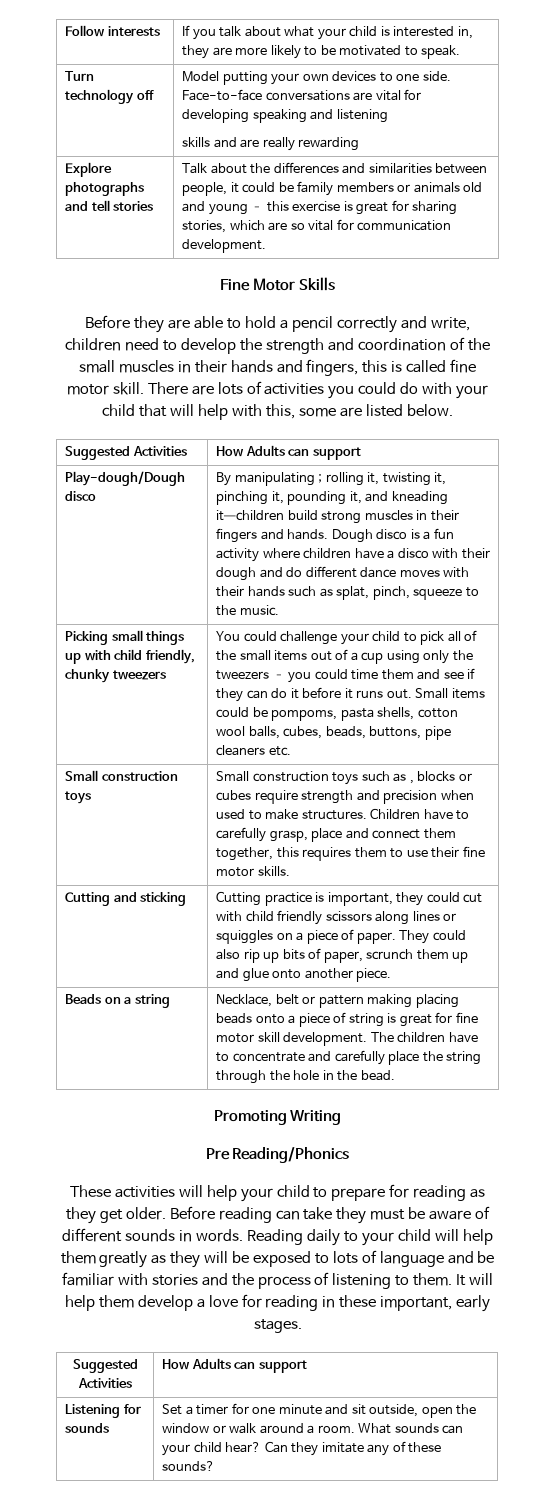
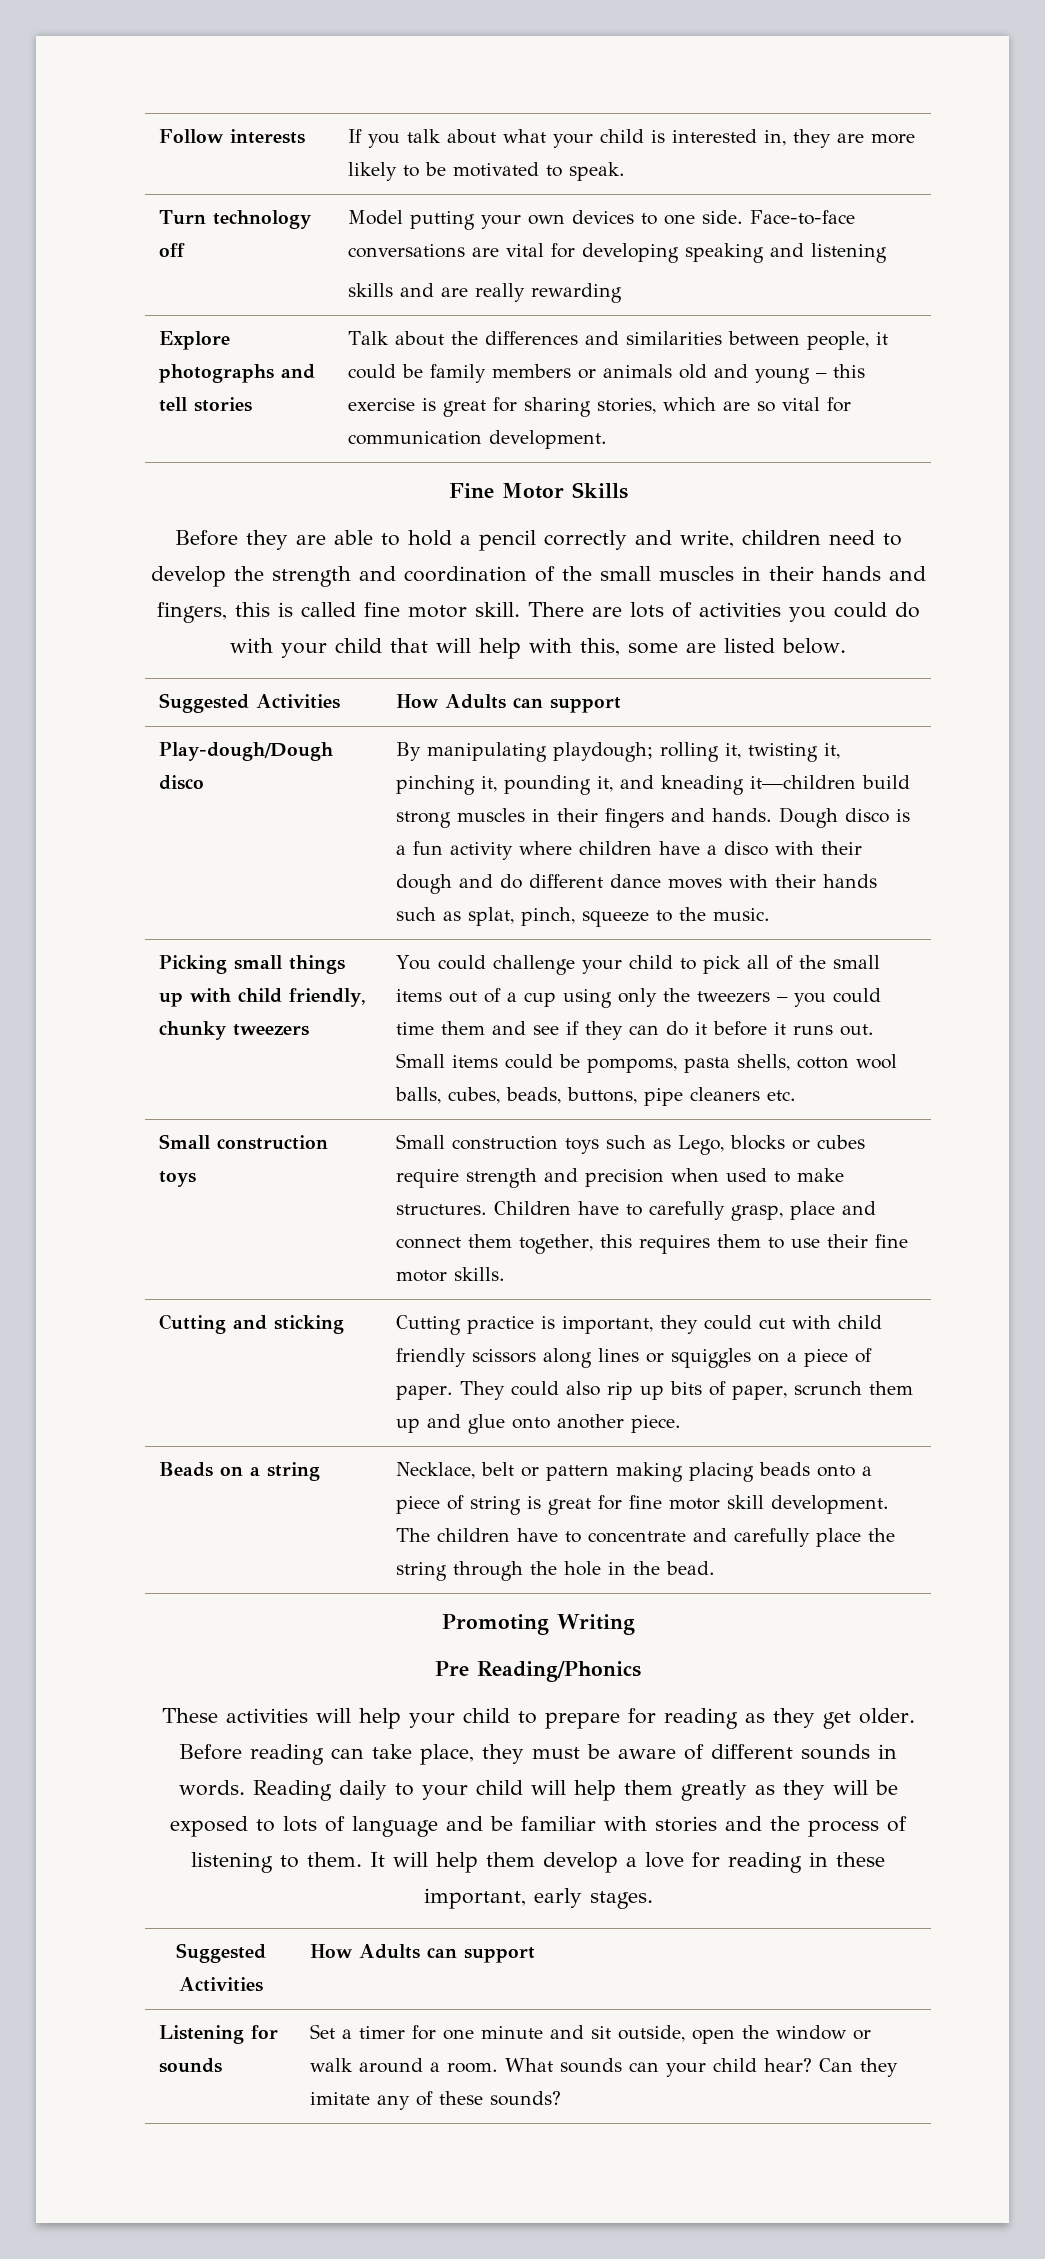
- By manipulating ; rolling it, twisting it, pinching it, pounding it, and kneading it—children build strong muscles in their fingers and hands.
+ By manipulating playdough; rolling it, twisting it, pinching it, pounding it, and kneading it—children build strong muscles in their fingers and hands.
- Small construction toys | Small construction toys such as , blocks or cubes require strength and precision when used to make structures. Children have to carefully grasp, place and connect them together, this requires them to use their fine motor skills.
+ Small construction toys | Small construction toys such as Lego, blocks or cubes require strength and precision when used to make structures. Children have to carefully grasp, place and connect them together, this requires them to use their fine motor skills.
- Before reading can take they must be aware of different sounds in words.
+ Before reading can take place, they must be aware of different sounds in words.

